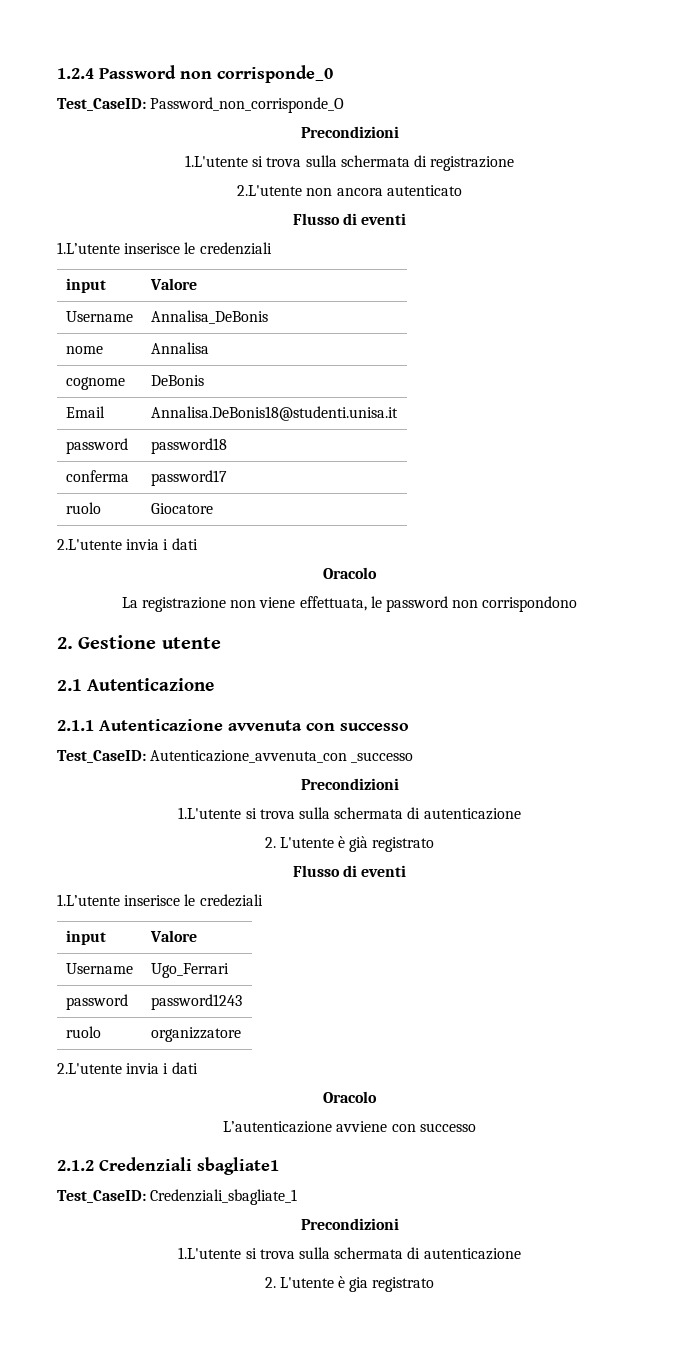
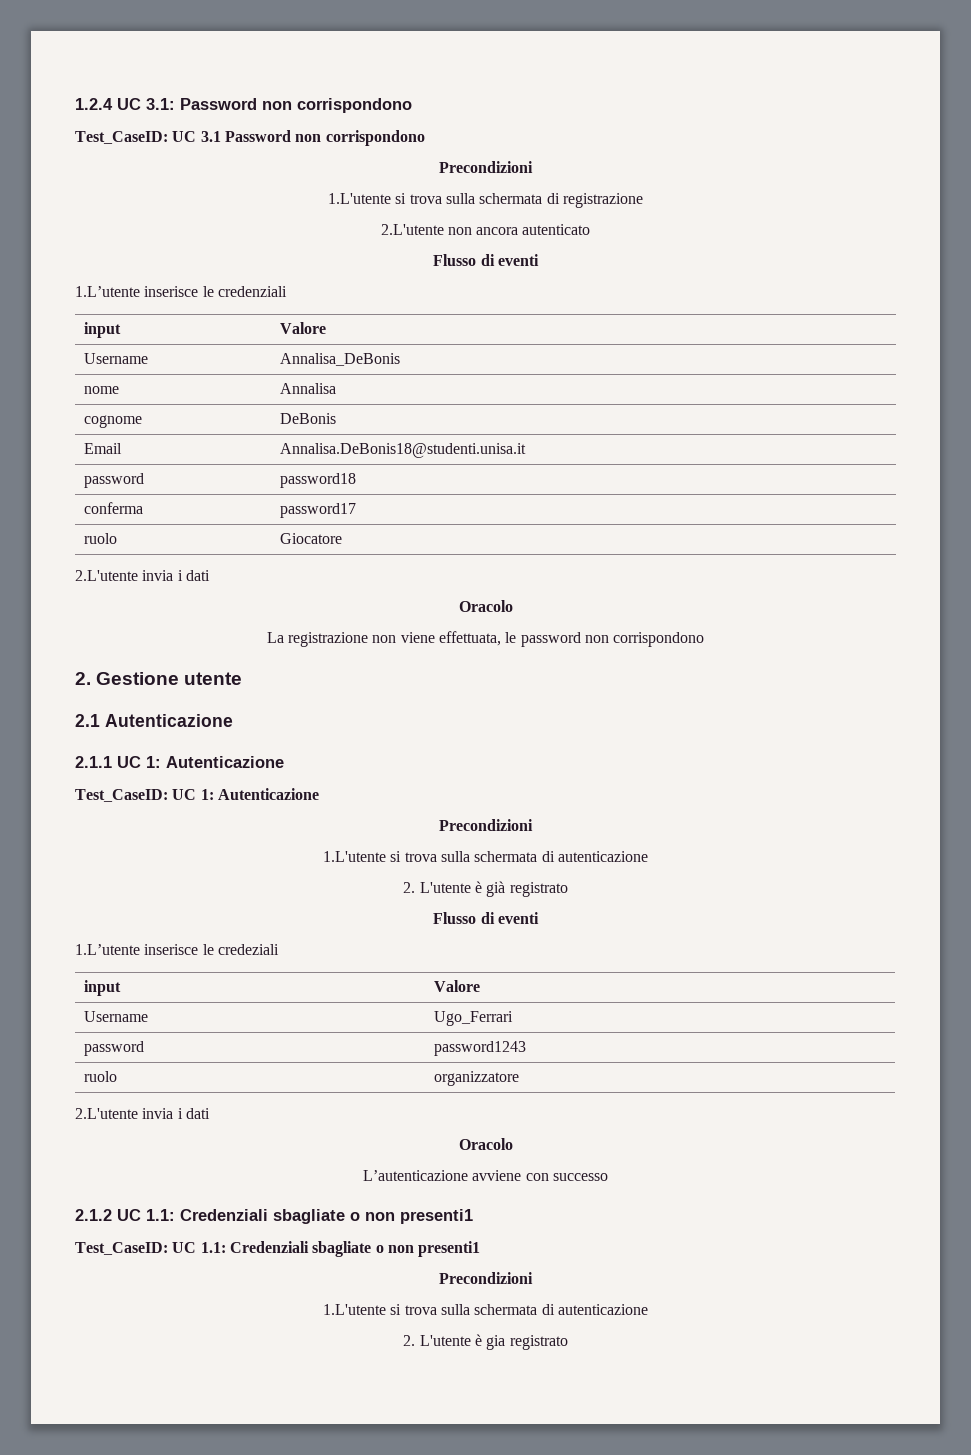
- 1.2.4 Password non corrisponde_0
- Test_CaseID: Password_non_corrisponde_O
+ 1.2.4 UC 3.1: Password non corrispondono
+ Test_CaseID: UC 3.1 Password non corrispondono
- 2.1.1 Autenticazione avvenuta con successo
- Test_CaseID: Autenticazione_avvenuta_con _successo
+ 2.1.1 UC 1: Autenticazione
+ Test_CaseID: UC 1: Autenticazione
- 2.1.2 Credenziali sbagliate1
- Test_CaseID: Credenziali_sbagliate_1
+ 2.1.2 UC 1.1: Credenziali sbagliate o non presenti1
+ Test_CaseID: UC 1.1: Credenziali sbagliate o non presenti1

